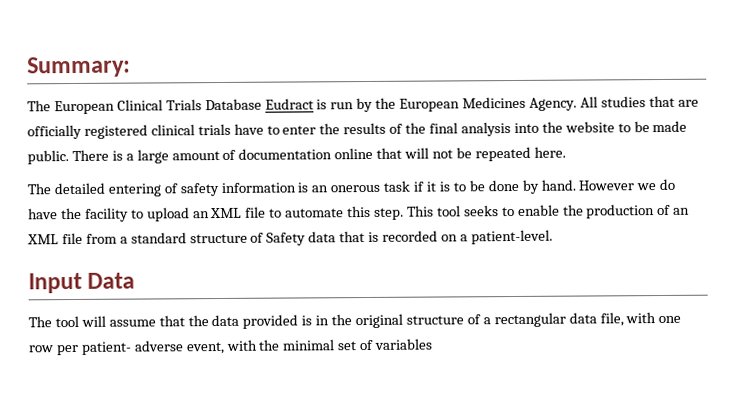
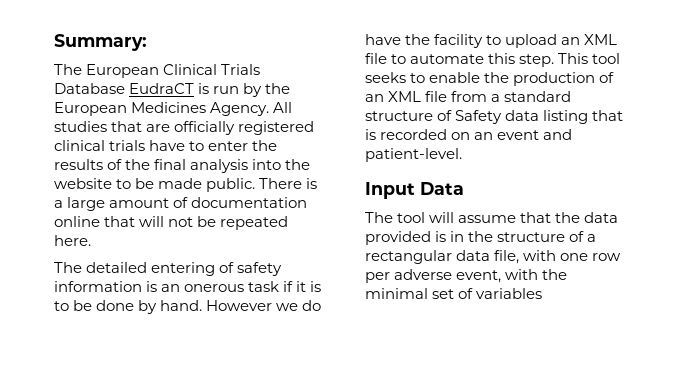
- The European Clinical Trials Database Eudract is run by the European Medicines Agency.
+ The European Clinical Trials Database EudraCT is run by the European Medicines Agency.
- This tool seeks to enable the production of an XML file from a standard structure of Safety data that is recorded on a patient-level.
+ This tool seeks to enable the production of an XML file from a standard structure of Safety data listing that is recorded on an event and patient-level.
- The tool will assume that the data provided is in the original structure of a rectangular data file, with one row per patient- adverse event, with the minimal set of variables
+ The tool will assume that the data provided is in the structure of a rectangular data file, with one row per adverse event, with the minimal set of variables

